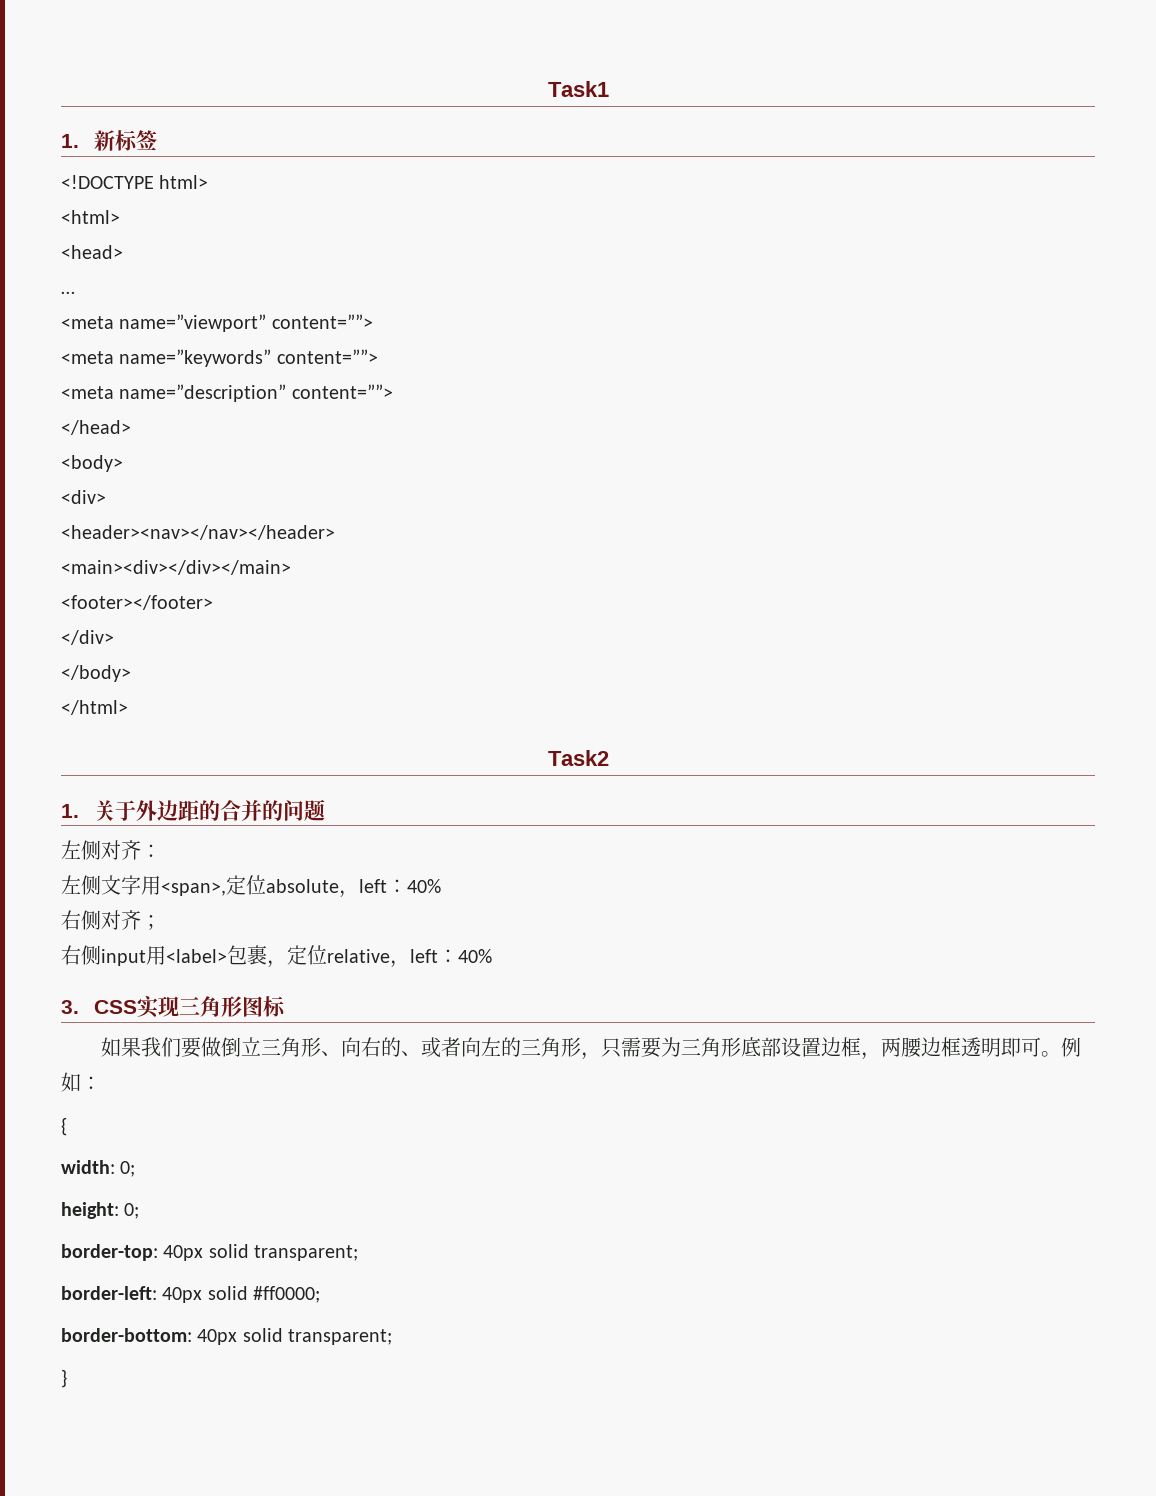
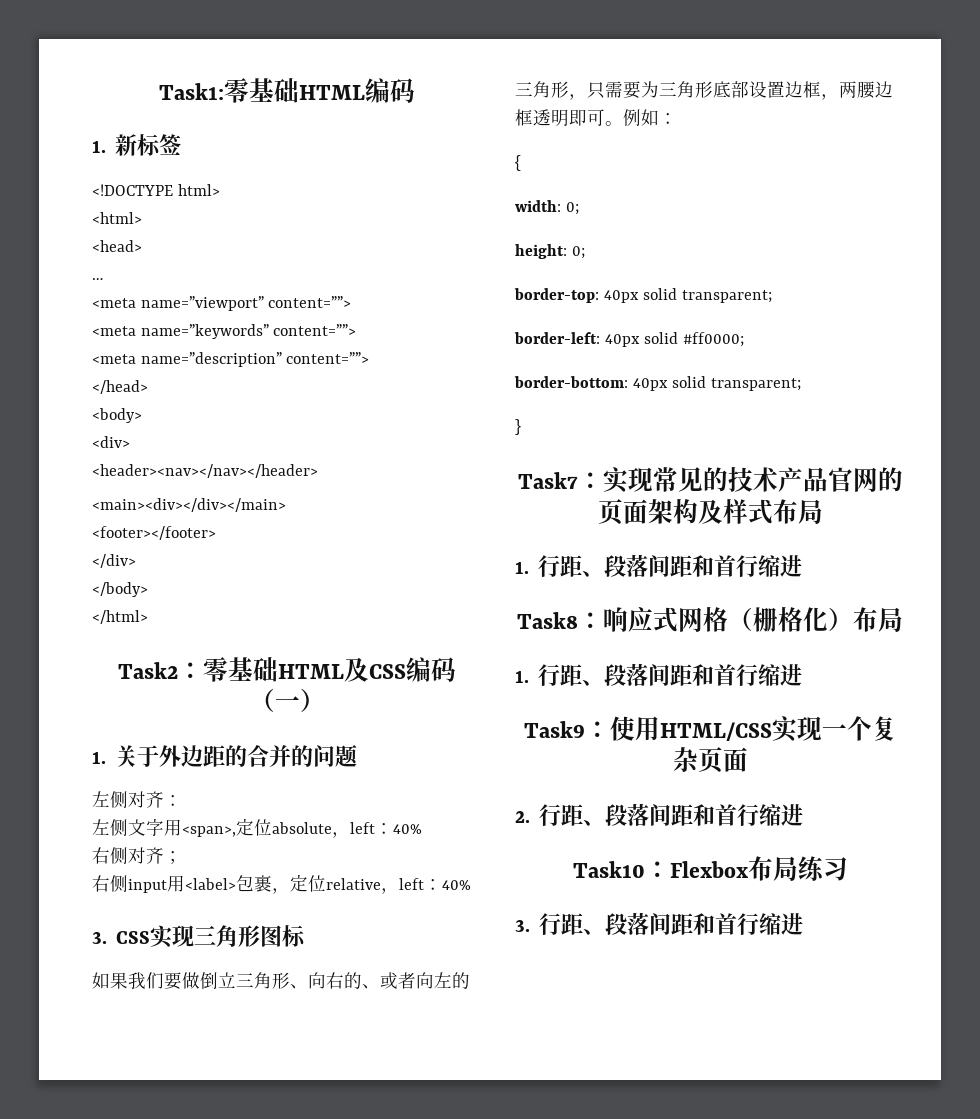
- Task1
+ Task1:零基础HTML编码
- Task2
+ Task2：零基础HTML及CSS编码（一）
+ Task7：实现常见的技术产品官网的页面架构及样式布局
+ 1.行距、段落间距和首行缩进
+ Task8：响应式网格（栅格化）布局
+ 1.行距、段落间距和首行缩进
+ Task9：使用HTML/CSS实现一个复杂页面
+ 2.行距、段落间距和首行缩进
+ Task10：Flexbox布局练习
+ 3.行距、段落间距和首行缩进

